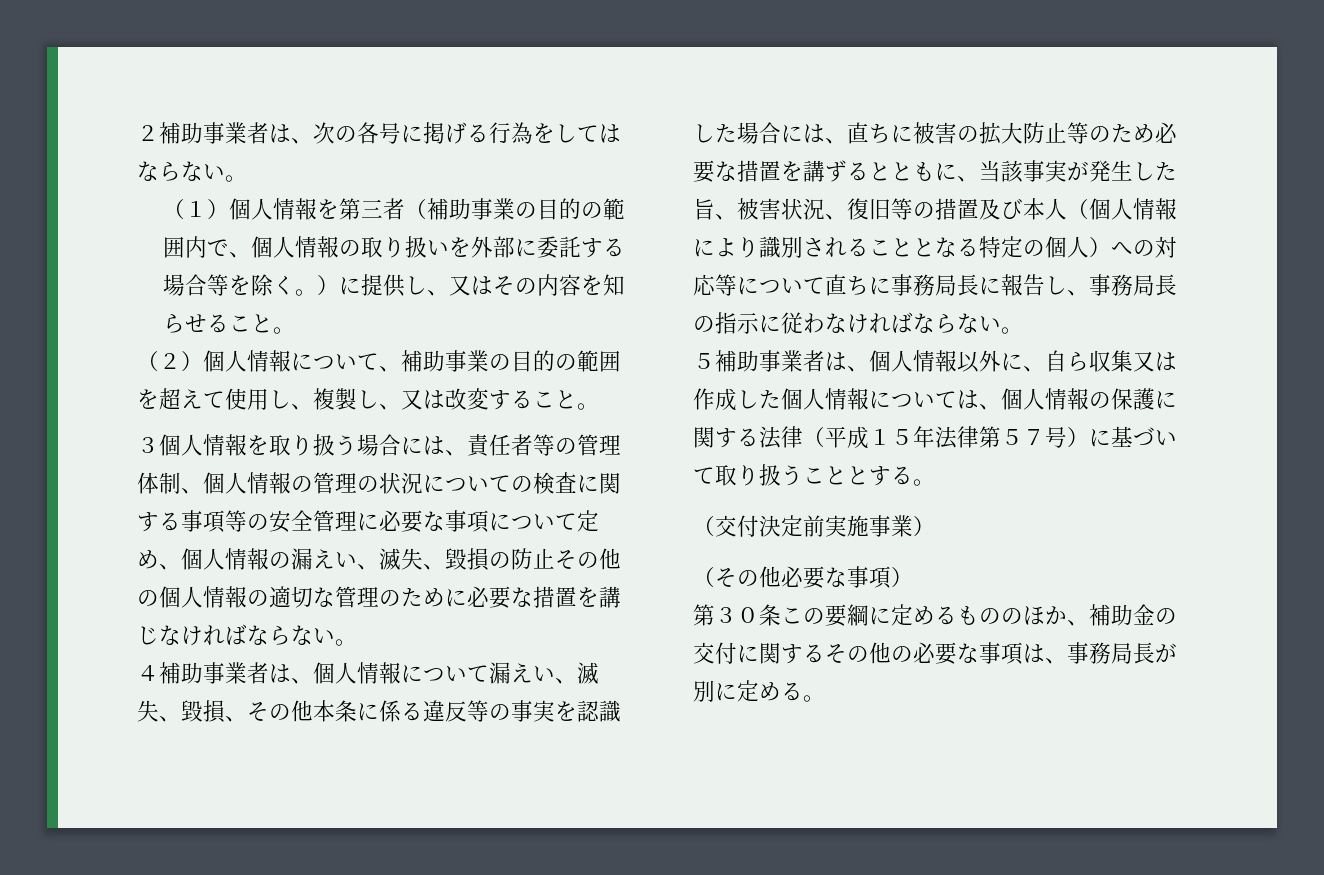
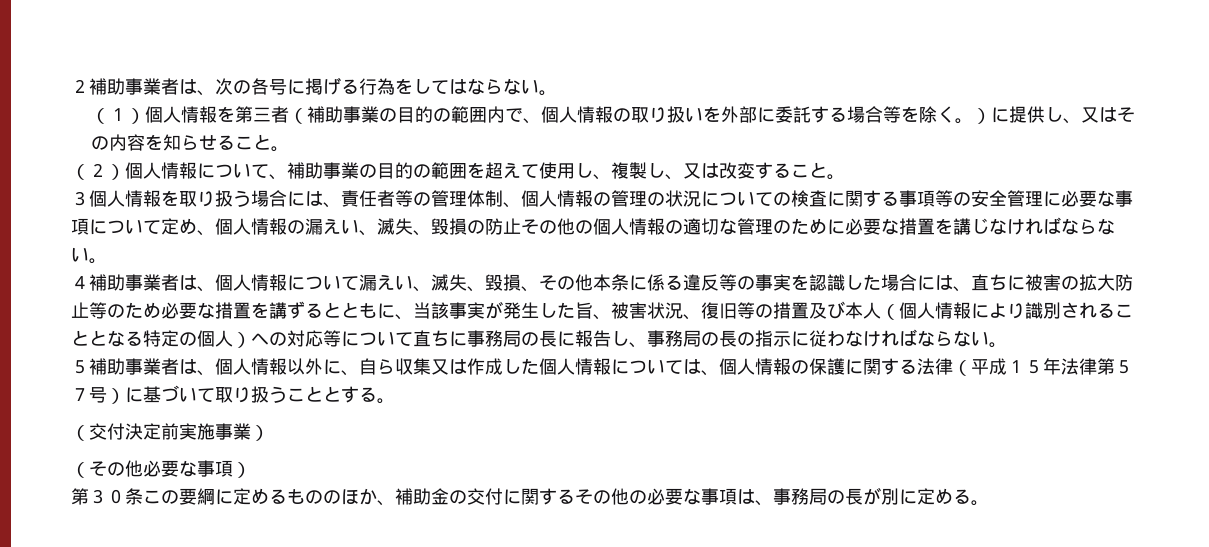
- ４補助事業者は、個人情報について漏えい、滅失、毀損、その他本条に係る違反等の事実を認識した場合には、直ちに被害の拡大防止等のため必要な措置を講ずるとともに、当該事実が発生した旨、被害状況、復旧等の措置及び本人（個人情報により識別されることとなる特定の個人）への対応等について直ちに事務局長に報告し、事務局長の指示に従わなければならない。
+ ４補助事業者は、個人情報について漏えい、滅失、毀損、その他本条に係る違反等の事実を認識した場合には、直ちに被害の拡大防止等のため必要な措置を講ずるとともに、当該事実が発生した旨、被害状況、復旧等の措置及び本人（個人情報により識別されることとなる特定の個人）への対応等について直ちに事務局の長に報告し、事務局の長の指示に従わなければならない。
- 第３０条この要綱に定めるもののほか、補助金の交付に関するその他の必要な事項は、事務局長が別に定める。
+ 第３０条この要綱に定めるもののほか、補助金の交付に関するその他の必要な事項は、事務局の長が別に定める。

